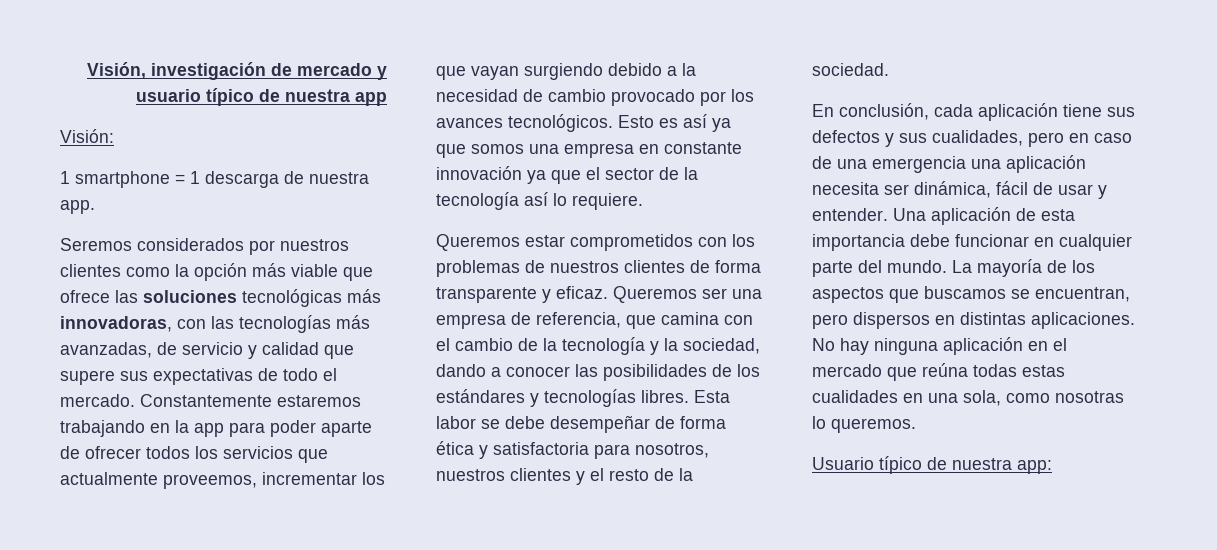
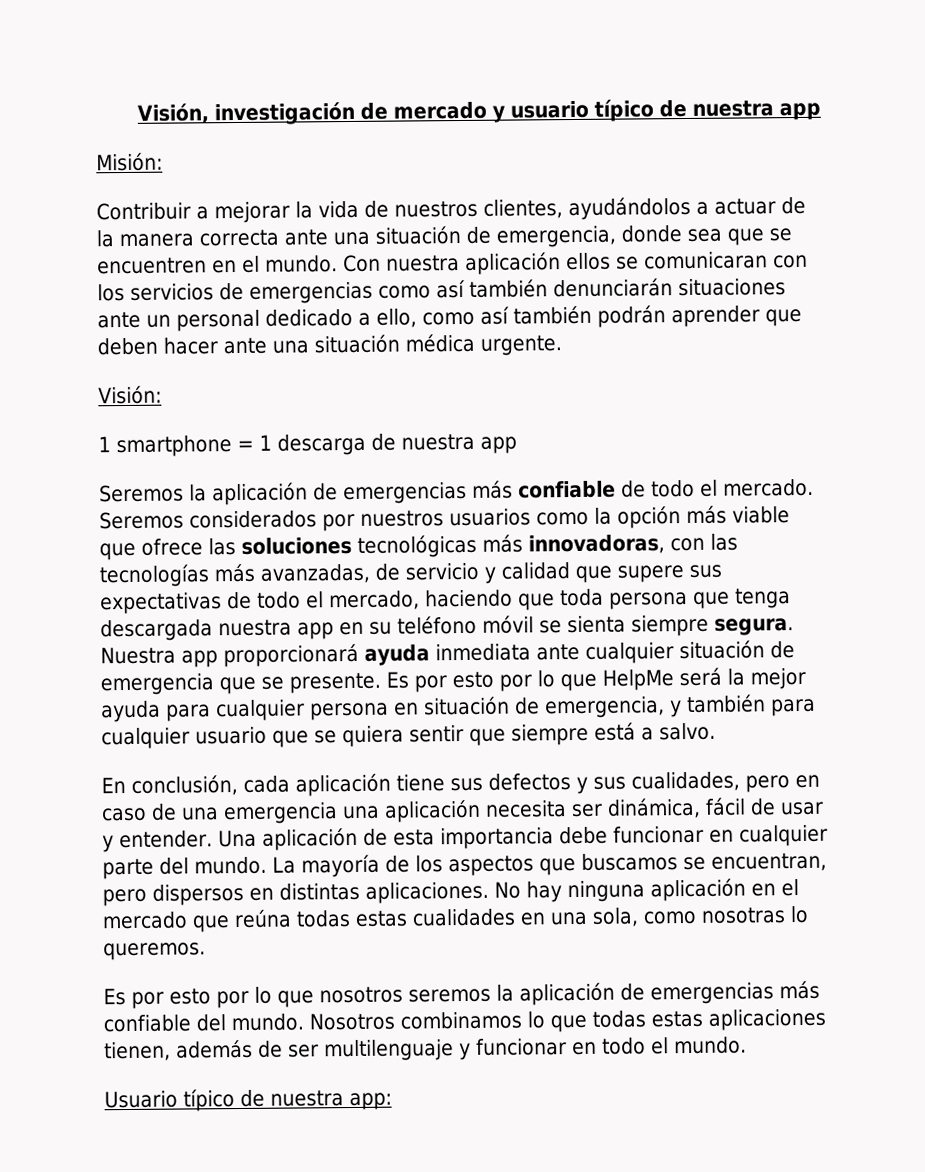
+ Misión:
+ Contribuir a mejorar la vida de nuestros clientes, ayudándolos a actuar de la manera correcta ante una situación de emergencia, donde sea que se encuentren en el mundo. Con nuestra aplicación ellos se comunicaran con los servicios de emergencias como así también denunciarán situaciones ante un personal dedicado a ello, como así también podrán aprender que deben hacer ante una situación médica urgente.
- 1 smartphone = 1 descarga de nuestra app.
- Seremos considerados por nuestros clientes como la opción más viable que ofrece las soluciones tecnológicas más innovadoras, con las tecnologías más avanzadas, de servicio y calidad que supere sus expectativas de todo el mercado. Constantemente estaremos trabajando en la app para poder aparte de ofrecer todos los servicios que actualmente proveemos, incrementar los que vayan surgiendo debido a la necesidad de cambio provocado por los avances tecnológicos. Esto es así ya que somos una empresa en constante innovación ya que el sector de la tecnología así lo requiere.
- Queremos estar comprometidos con los problemas de nuestros clientes de forma transparente y eficaz. Queremos ser una empresa de referencia, que camina con el cambio de la tecnología y la sociedad, dando a conocer las posibilidades de los estándares y tecnologías libres. Esta labor se debe desempeñar de forma ética y satisfactoria para nosotros, nuestros clientes y el resto de la sociedad.
+ 1 smartphone = 1 descarga de nuestra app
+ Seremos la aplicación de emergencias más confiable de todo el mercado. Seremos considerados por nuestros usuarios como la opción más viable que ofrece las soluciones tecnológicas más innovadoras, con las tecnologías más avanzadas, de servicio y calidad que supere sus expectativas de todo el mercado, haciendo que toda persona que tenga descargada nuestra app en su teléfono móvil se sienta siempre segura. Nuestra app proporcionará ayuda inmediata ante cualquier situación de emergencia que se presente. Es por esto por lo que HelpMe será la mejor ayuda para cualquier persona en situación de emergencia, y también para cualquier usuario que se quiera sentir que siempre está a salvo.
+ Es por esto por lo que nosotros seremos la aplicación de emergencias más confiable del mundo. Nosotros combinamos lo que todas estas aplicaciones tienen, además de ser multilenguaje y funcionar en todo el mundo.

